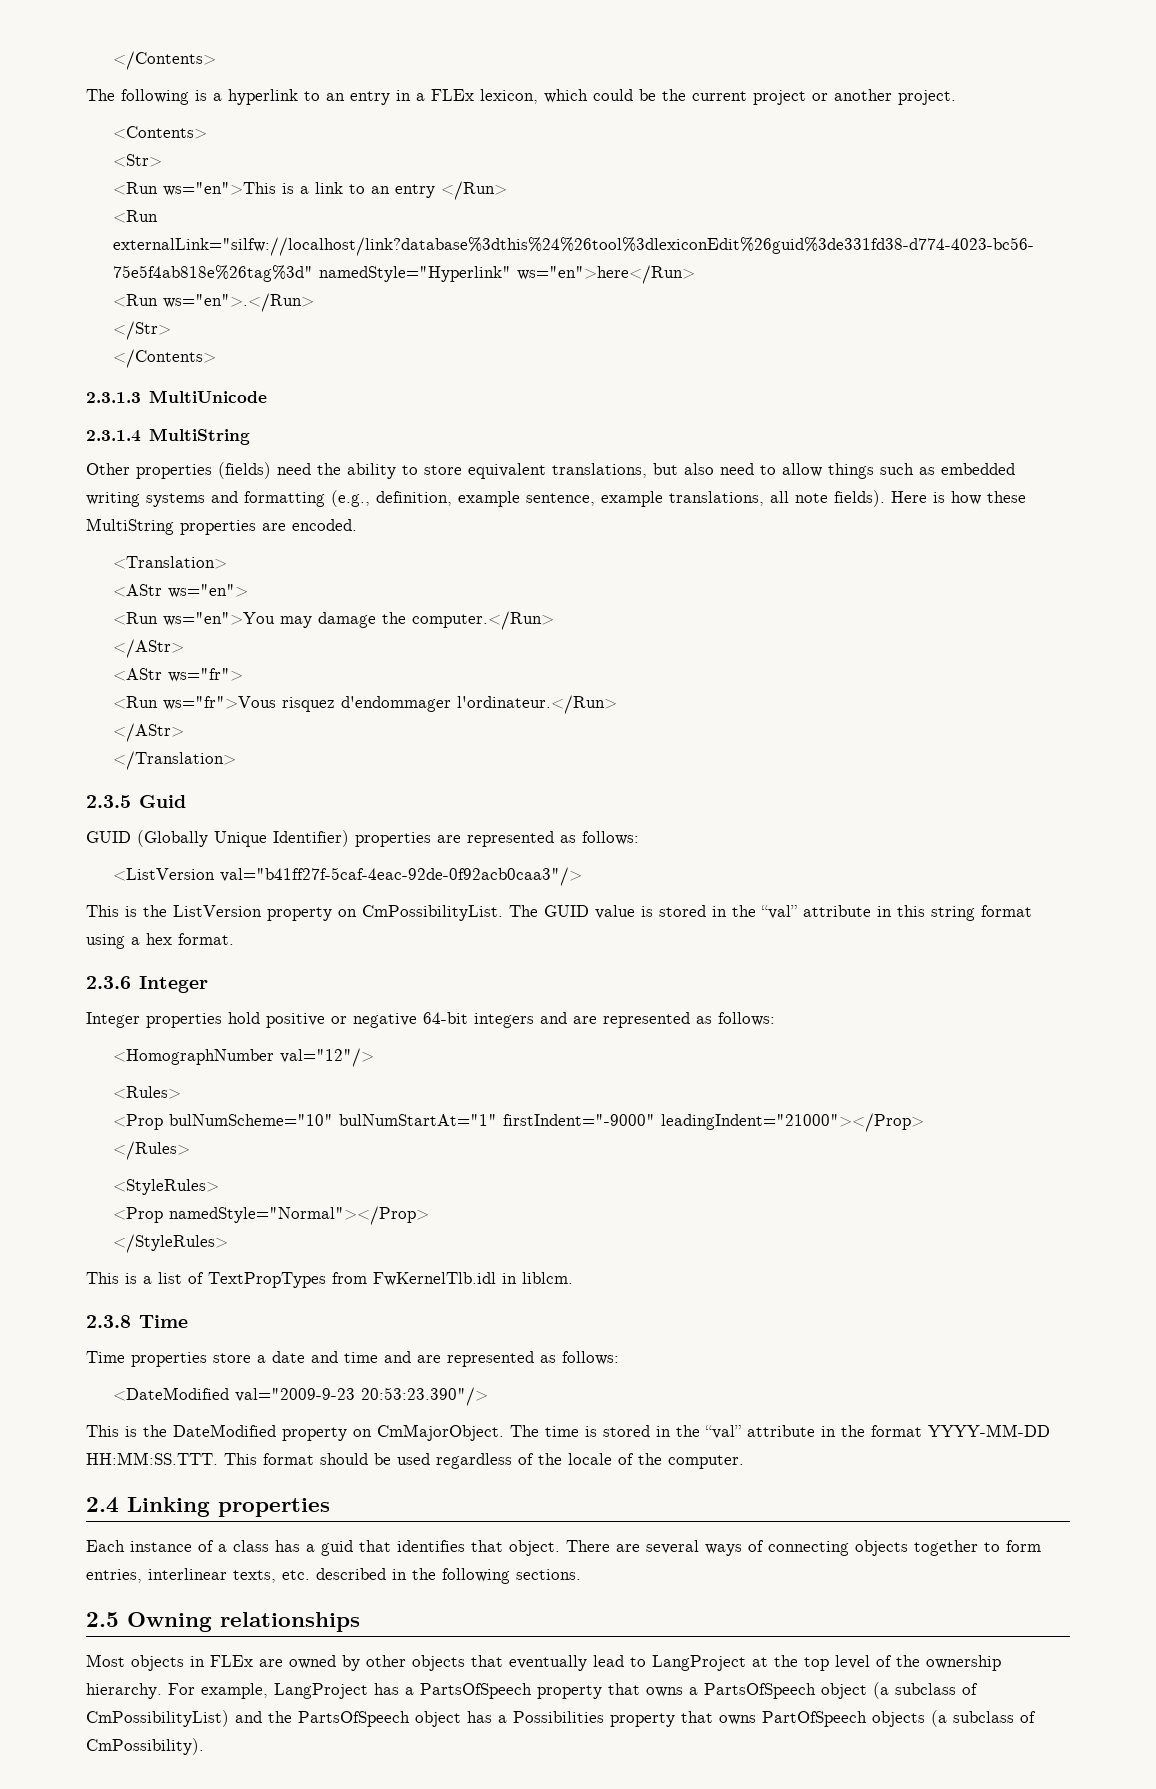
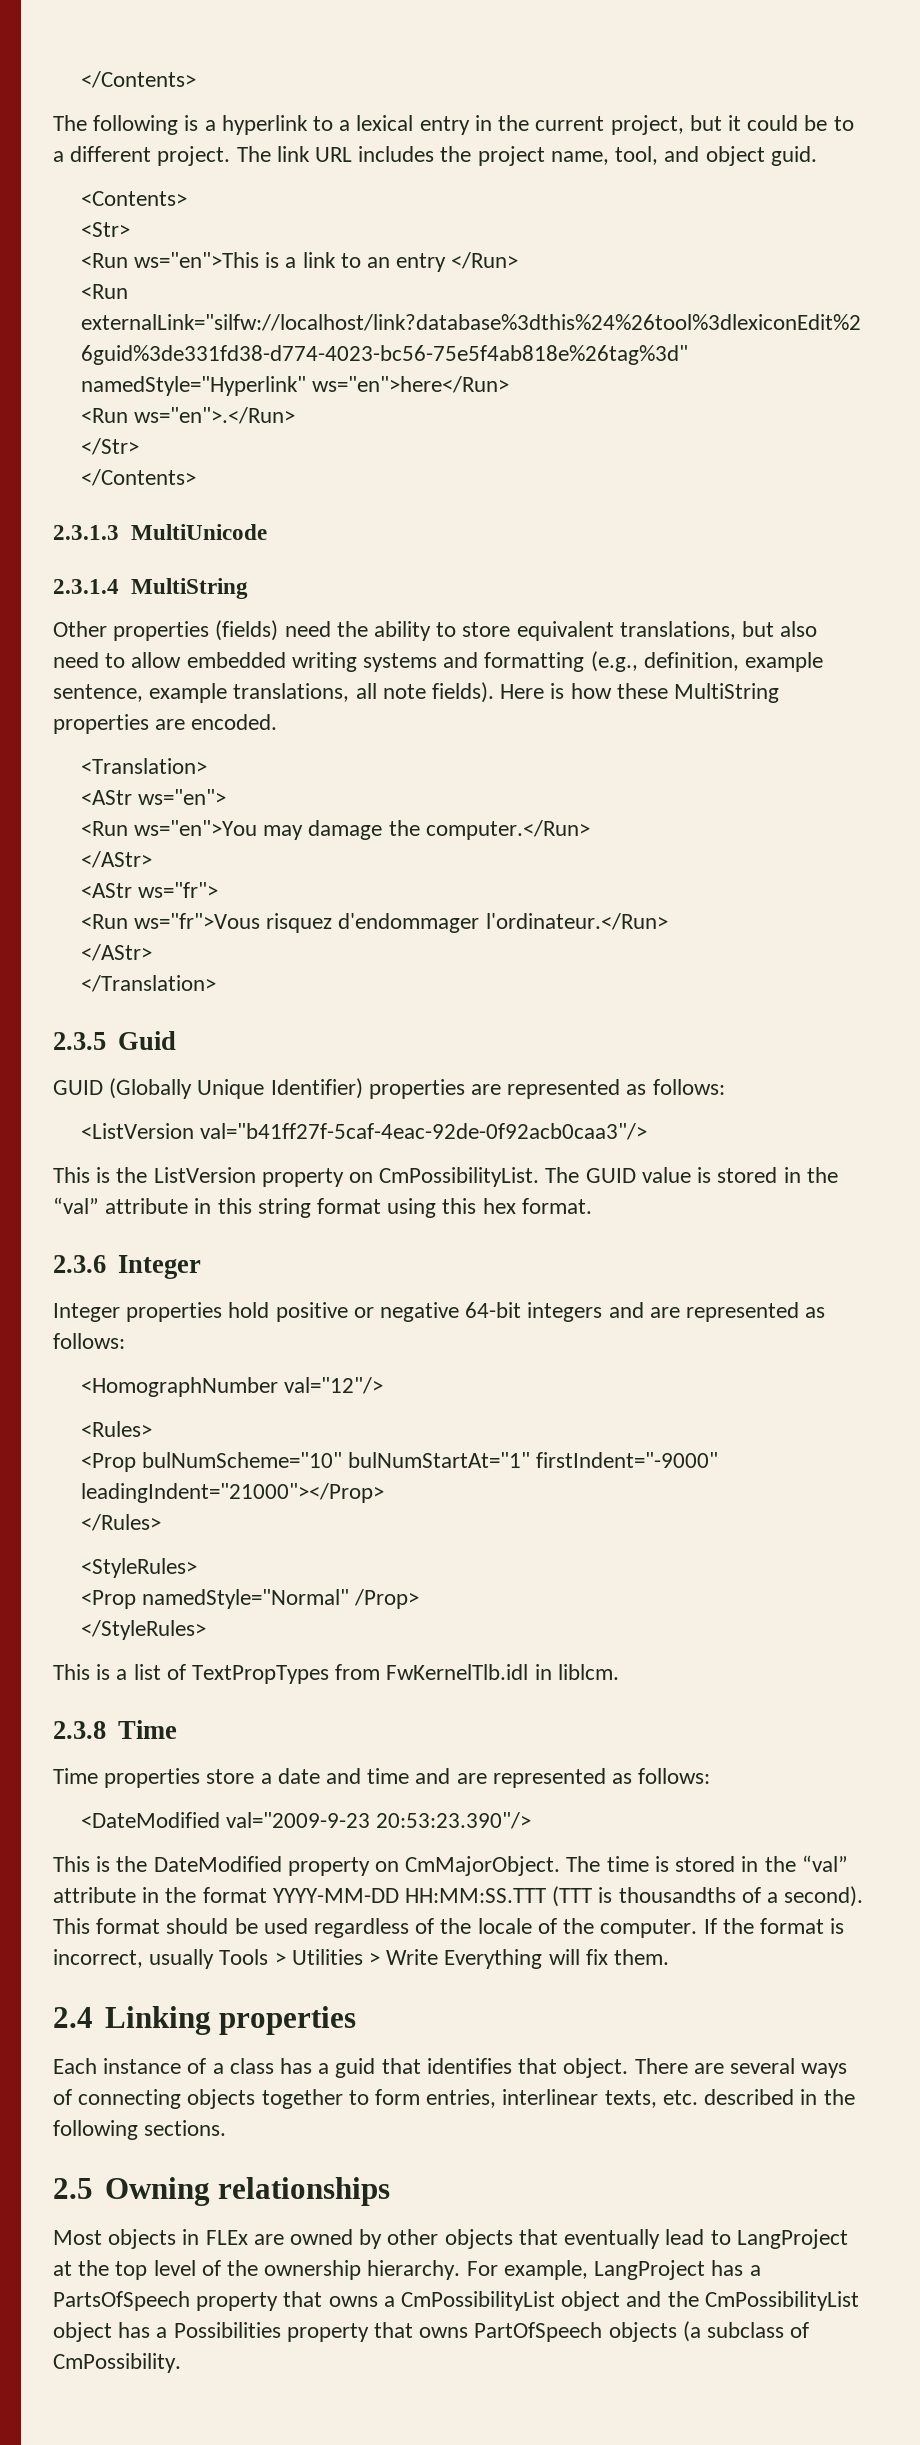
- The following is a hyperlink to an entry in a FLEx lexicon, which could be the current project or another project.
+ The following is a hyperlink to a lexical entry in the current project, but it could be to a different project. The link URL includes the project name, tool, and object guid.
- Other properties (fields) need the ability to store equivalent translations, but also need to allow things such as embedded writing systems and formatting (e.g., definition, example sentence, example translations, all note fields).
+ Other properties (fields) need the ability to store equivalent translations, but also need to allow embedded writing systems and formatting (e.g., definition, example sentence, example translations, all note fields).
- The GUID value is stored in the “val” attribute in this string format using a hex format.
+ The GUID value is stored in the “val” attribute in this string format using this hex format.
- <Prop namedStyle="Normal"></Prop>
+ <Prop namedStyle="Normal" /Prop>
- The time is stored in the “val” attribute in the format YYYY-MM-DD HH:MM:SS.TTT. This format should be used regardless of the locale of the computer.
+ The time is stored in the “val” attribute in the format YYYY-MM-DD HH:MM:SS.TTT (TTT is thousandths of a second). This format should be used regardless of the locale of the computer. If the format is incorrect, usually Tools > Utilities > Write Everything will fix them.
- For example, LangProject has a PartsOfSpeech property that owns a PartsOfSpeech object (a subclass of CmPossibilityList) and the PartsOfSpeech object has a Possibilities property that owns PartOfSpeech objects (a subclass of CmPossibility).
+ For example, LangProject has a PartsOfSpeech property that owns a CmPossibilityList object and the CmPossibilityList object has a Possibilities property that owns PartOfSpeech objects (a subclass of CmPossibility.

